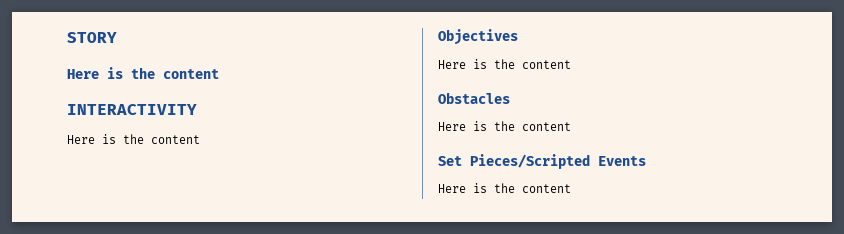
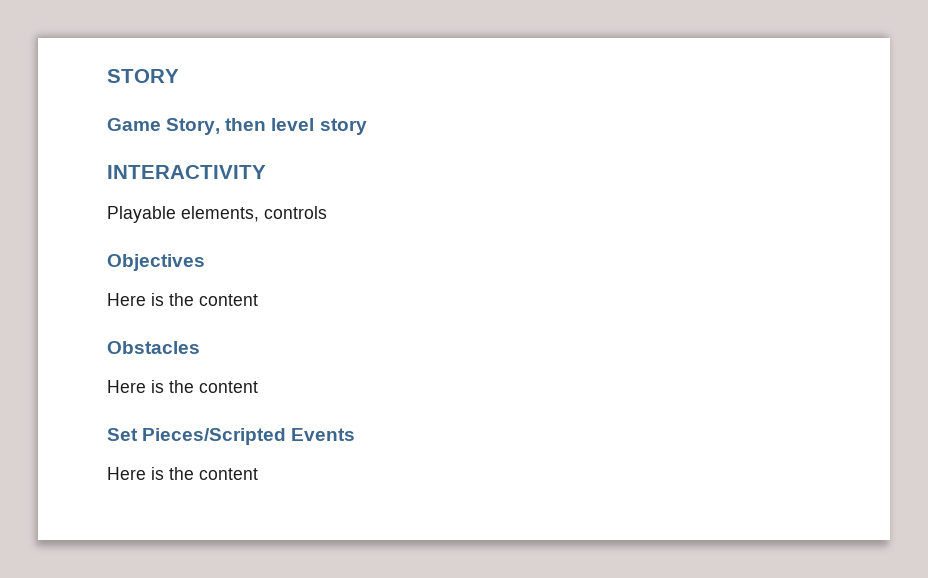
  STORY
- Here is the content
+ Game Story, then level story
  INTERACTIVITY
- Here is the content
+ Playable elements, controls

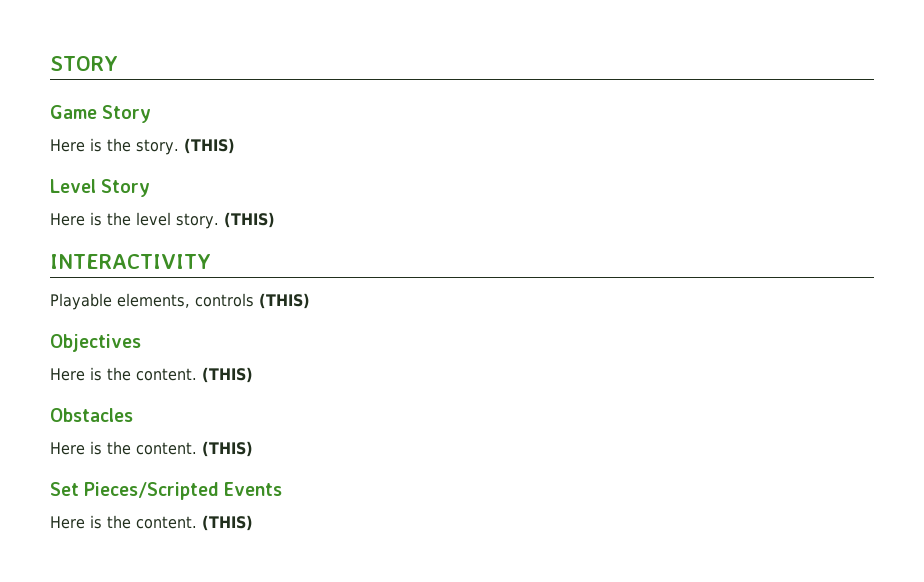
- Game Story, then level story
+ Game Story
+ Here is the story. (THIS)
+ Level Story
+ Here is the level story. (THIS)
- Playable elements, controls
+ Playable elements, controls (THIS)
  Objectives
- Here is the content
+ Here is the content. (THIS)
  Obstacles
- Here is the content
+ Here is the content. (THIS)
  Set Pieces/Scripted Events
- Here is the content
+ Here is the content. (THIS)

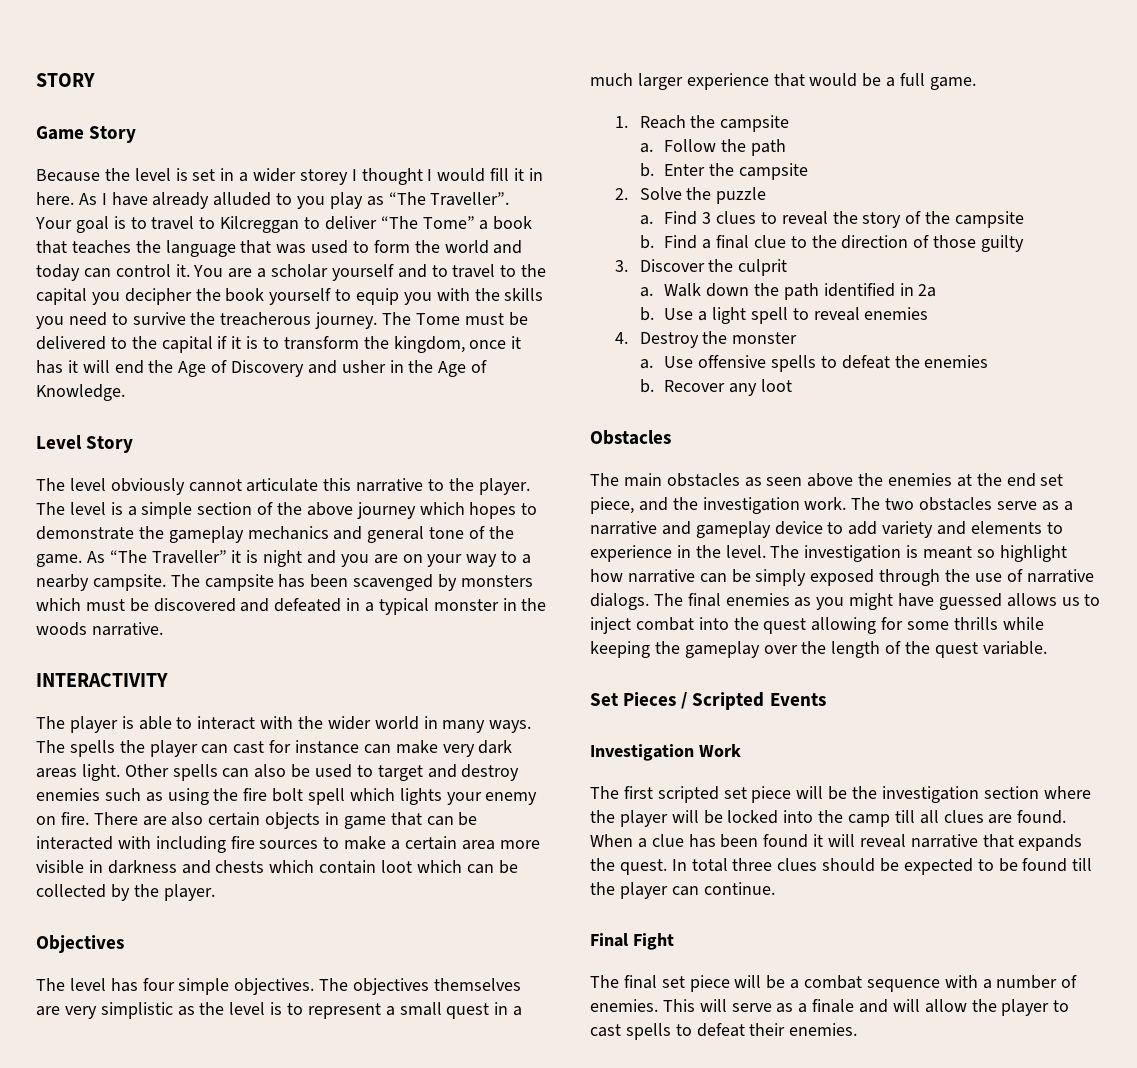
- Here is the story. (THIS)
+ Because the level is set in a wider storey I thought I would fill it in here. As I have already alluded to you play as “The Traveller”. Your goal is to travel to Kilcreggan to deliver “The Tome” a book that teaches the language that was used to form the world and today can control it. You are a scholar yourself and to travel to the capital you decipher the book yourself to equip you with the skills you need to survive the treacherous journey. The Tome must be delivered to the capital if it is to transform the kingdom, once it has it will end the Age of Discovery and usher in the Age of Knowledge.
  Level Story
- Here is the level story. (THIS)
+ The level obviously cannot articulate this narrative to the player. The level is a simple section of the above journey which hopes to demonstrate the gameplay mechanics and general tone of the game. As “The Traveller” it is night and you are on your way to a nearby campsite. The campsite has been scavenged by monsters which must be discovered and defeated in a typical monster in the woods narrative.
  INTERACTIVITY
- Playable elements, controls (THIS)
+ The player is able to interact with the wider world in many ways. The spells the player can cast for instance can make very dark areas light. Other spells can also be used to target and destroy enemies such as using the fire bolt spell which lights your enemy on fire. There are also certain objects in game that can be interacted with including fire sources to make a certain area more visible in darkness and chests which contain loot which can be collected by the player.
  Objectives
- Here is the content. (THIS)
+ The level has four simple objectives. The objectives themselves are very simplistic as the level is to represent a small quest in a much larger experience that would be a full game.
+ 1. Reach the campsite
+ a. Follow the path
+ b. Enter the campsite
+ 2. Solve the puzzle
+ a. Find 3 clues to reveal the story of the campsite
+ b. Find a final clue to the direction of those guilty
+ 3. Discover the culprit
+ a. Walk down the path identified in 2a
+ b. Use a light spell to reveal enemies
+ 4. Destroy the monster
+ a. Use offensive spells to defeat the enemies
+ b. Recover any loot
  Obstacles
- Here is the content. (THIS)
- Set Pieces/Scripted Events
- Here is the content. (THIS)
+ The main obstacles as seen above the enemies at the end set piece, and the investigation work. The two obstacles serve as a narrative and gameplay device to add variety and elements to experience in the level. The investigation is meant so highlight how narrative can be simply exposed through the use of narrative dialogs. The final enemies as you might have guessed allows us to inject combat into the quest allowing for some thrills while keeping the gameplay over the length of the quest variable.
+ Set Pieces / Scripted Events
+ Investigation Work
+ The first scripted set piece will be the investigation section where the player will be locked into the camp till all clues are found. When a clue has been found it will reveal narrative that expands the quest. In total three clues should be expected to be found till the player can continue.
+ Final Fight
+ The final set piece will be a combat sequence with a number of enemies. This will serve as a finale and will allow the player to cast spells to defeat their enemies.

